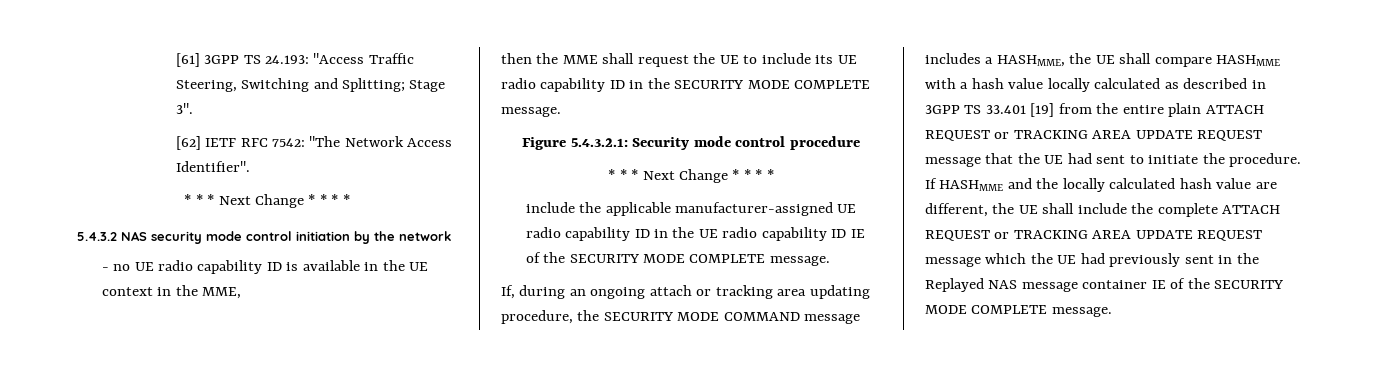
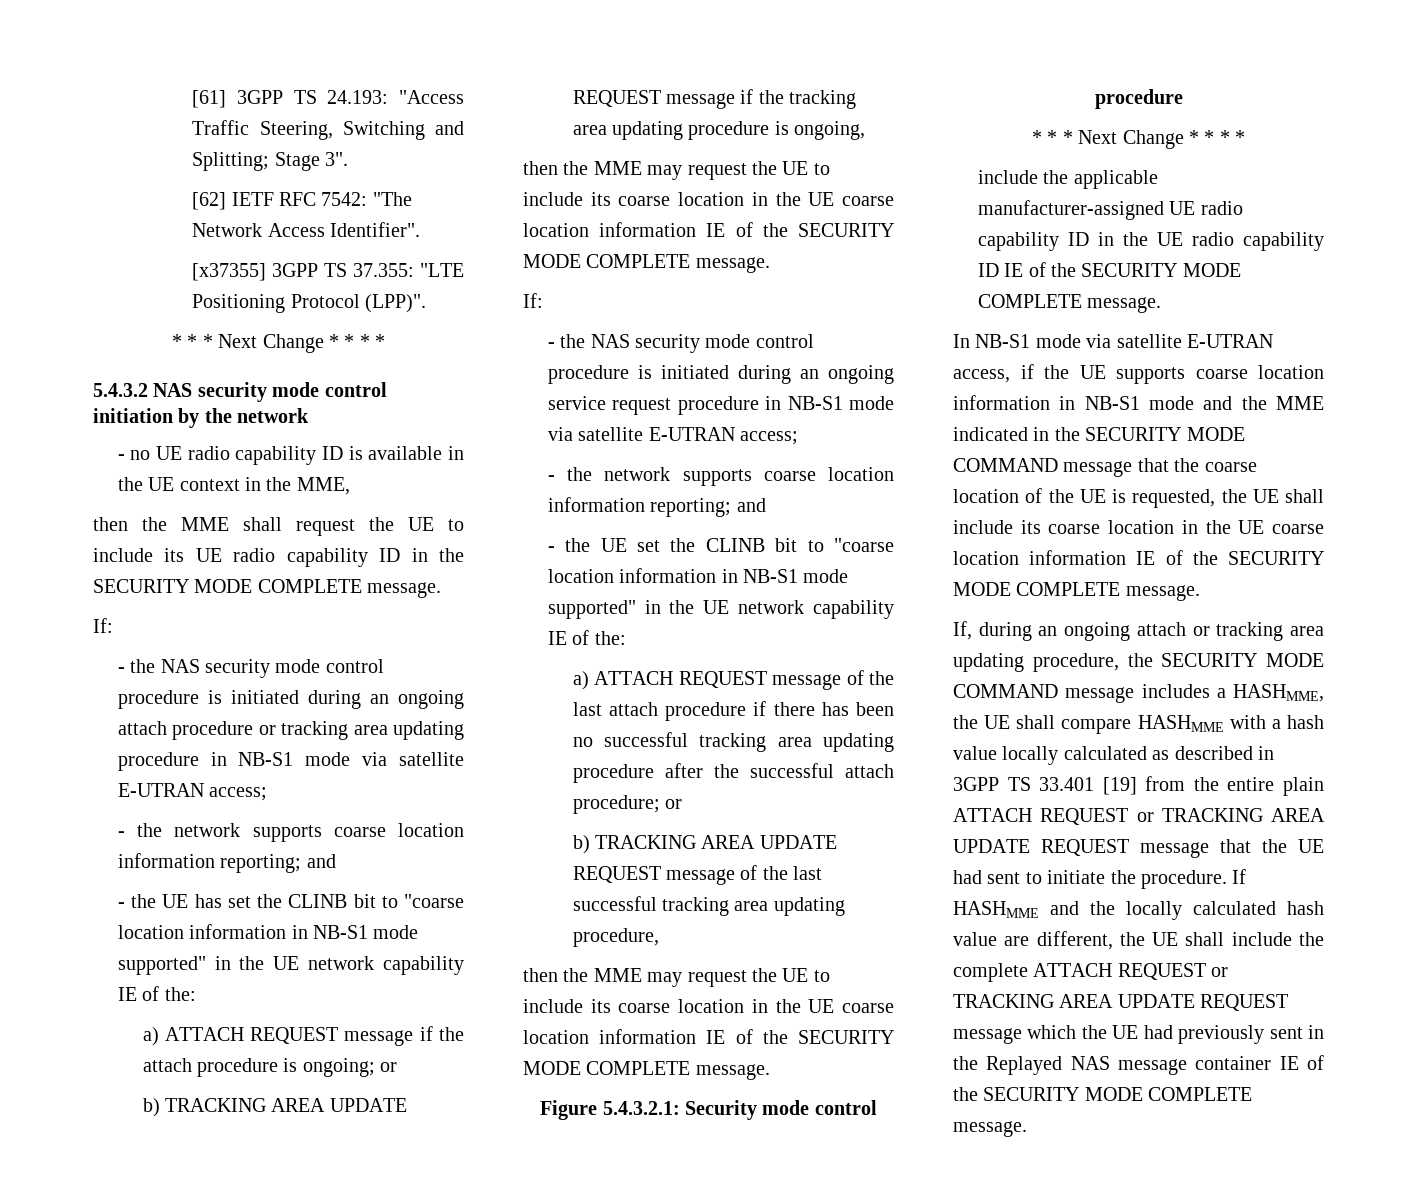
+ [x37355] 3GPP TS 37.355: "LTE Positioning Protocol (LPP)".
  then the MME shall request the UE to include its UE radio capability ID in the SECURITY MODE COMPLETE message.
+ If:
+ - the NAS security mode control procedure is initiated during an ongoing attach procedure or tracking area updating procedure in NB-S1 mode via satellite E-UTRAN access;
+ - the network supports coarse location information reporting; and
+ - the UE has set the CLINB bit to "coarse location information in NB-S1 mode supported" in the UE network capability IE of the:
+ a) ATTACH REQUEST message if the attach procedure is ongoing; or
+ b) TRACKING AREA UPDATE REQUEST message if the tracking area updating procedure is ongoing,
+ then the MME may request the UE to include its coarse location in the UE coarse location information IE of the SECURITY MODE COMPLETE message.
+ If:
+ - the NAS security mode control procedure is initiated during an ongoing service request procedure in NB-S1 mode via satellite E-UTRAN access;
+ - the network supports coarse location information reporting; and
+ - the UE set the CLINB bit to "coarse location information in NB-S1 mode supported" in the UE network capability IE of the:
+ a) ATTACH REQUEST message of the last attach procedure if there has been no successful tracking area updating procedure after the successful attach procedure; or
+ b) TRACKING AREA UPDATE REQUEST message of the last successful tracking area updating procedure,
+ then the MME may request the UE to include its coarse location in the UE coarse location information IE of the SECURITY MODE COMPLETE message.
+ In NB-S1 mode via satellite E-UTRAN access, if the UE supports coarse location information in NB-S1 mode and the MME indicated in the SECURITY MODE COMMAND message that the coarse location of the UE is requested, the UE shall include its coarse location in the UE coarse location information IE of the SECURITY MODE COMPLETE message.

